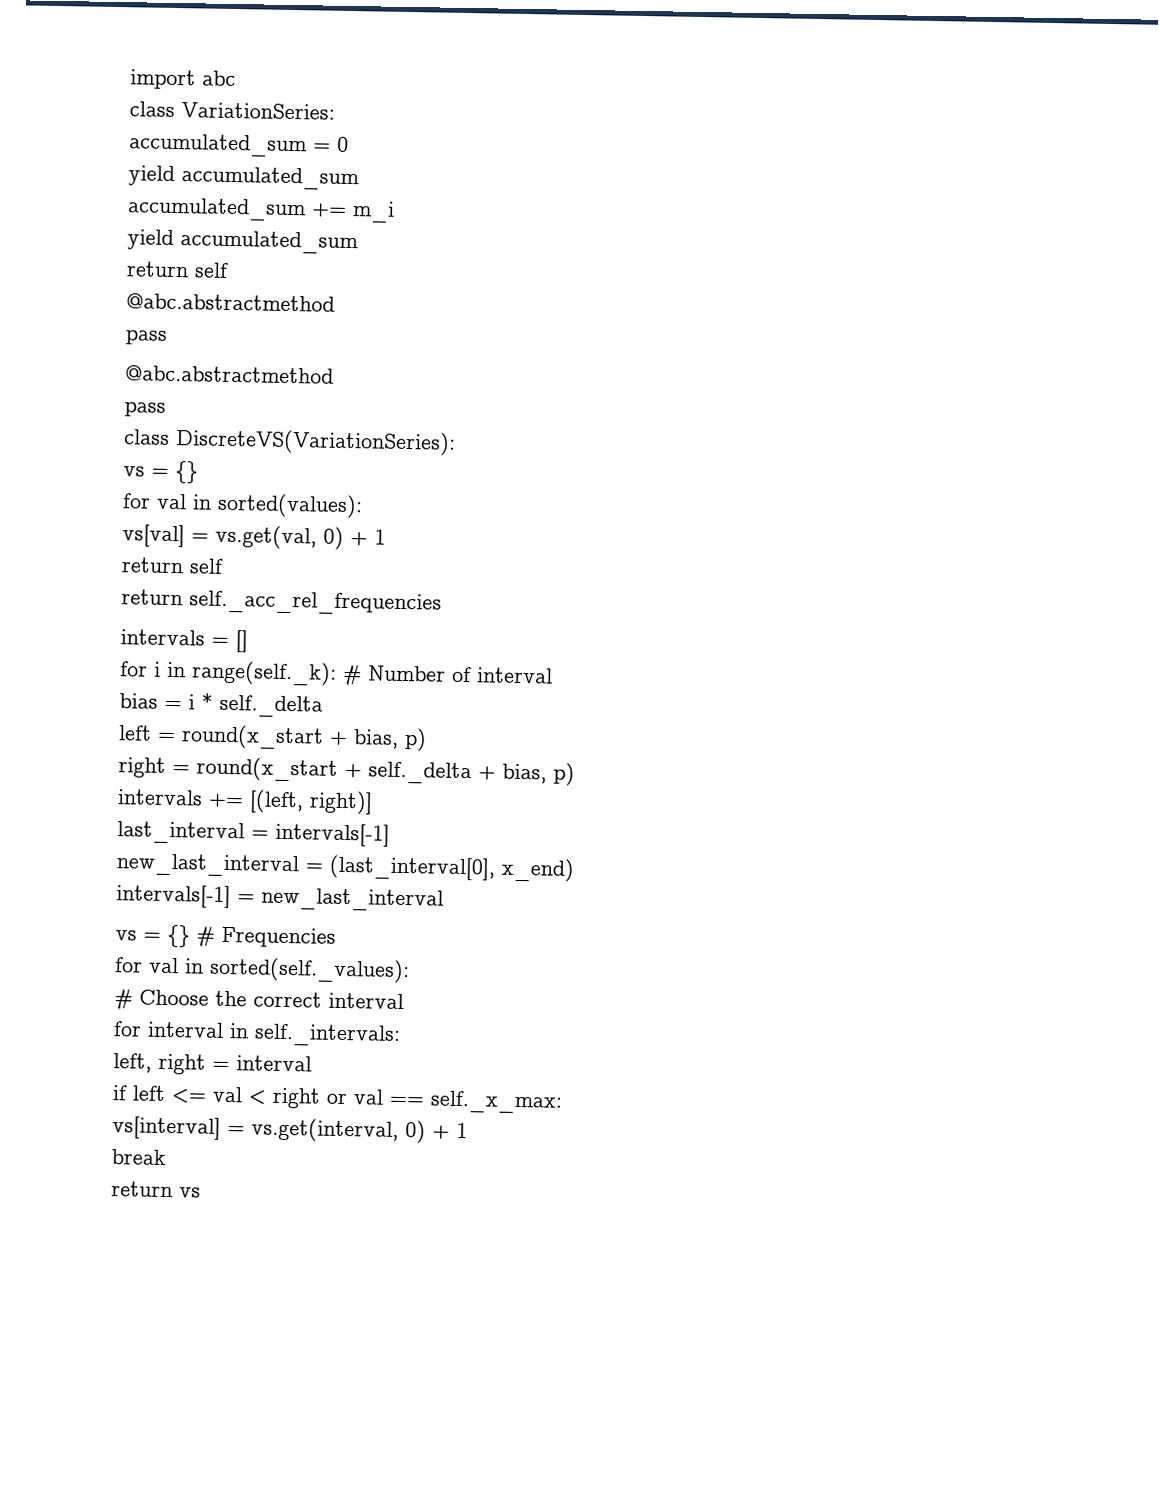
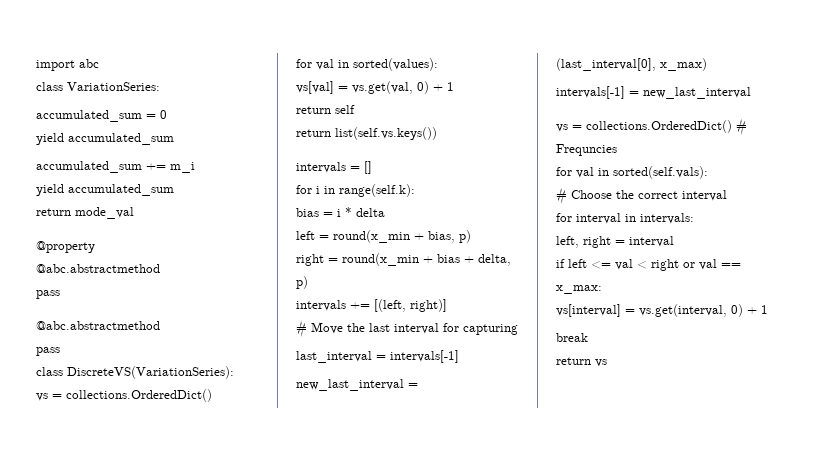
  accumulated_sum += m_i
  yield accumulated_sum
- return self
+ return mode_val
+ @property
  class DiscreteVS(VariationSeries):
- vs = {}
+ vs = collections.OrderedDict()
- return self._acc_rel_frequencies
+ return list(self.vs.keys())
- for i in range(self._k): # Number of interval
+ for i in range(self.k):
- bias = i * self._delta
+ bias = i * delta
- left = round(x_start + bias, p)
+ left = round(x_min + bias, p)
- right = round(x_start + self._delta + bias, p)
+ right = round(x_min + bias + delta, p)
+ # Move the last interval for capturing
- new_last_interval = (last_interval[0], x_end)
+ new_last_interval = (last_interval[0], x_max)
- vs = {} # Frequencies
- for val in sorted(self._values):
+ vs = collections.OrderedDict() # Frequncies
+ for val in sorted(self.vals):
- for interval in self._intervals:
+ for interval in intervals:
- if left <= val < right or val == self._x_max:
+ if left <= val < right or val == x_max:

